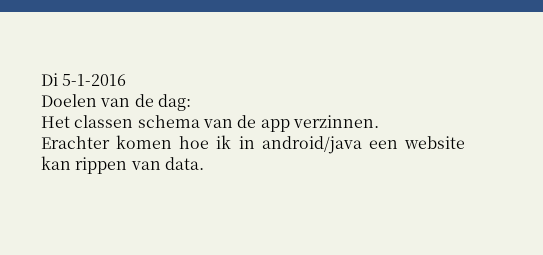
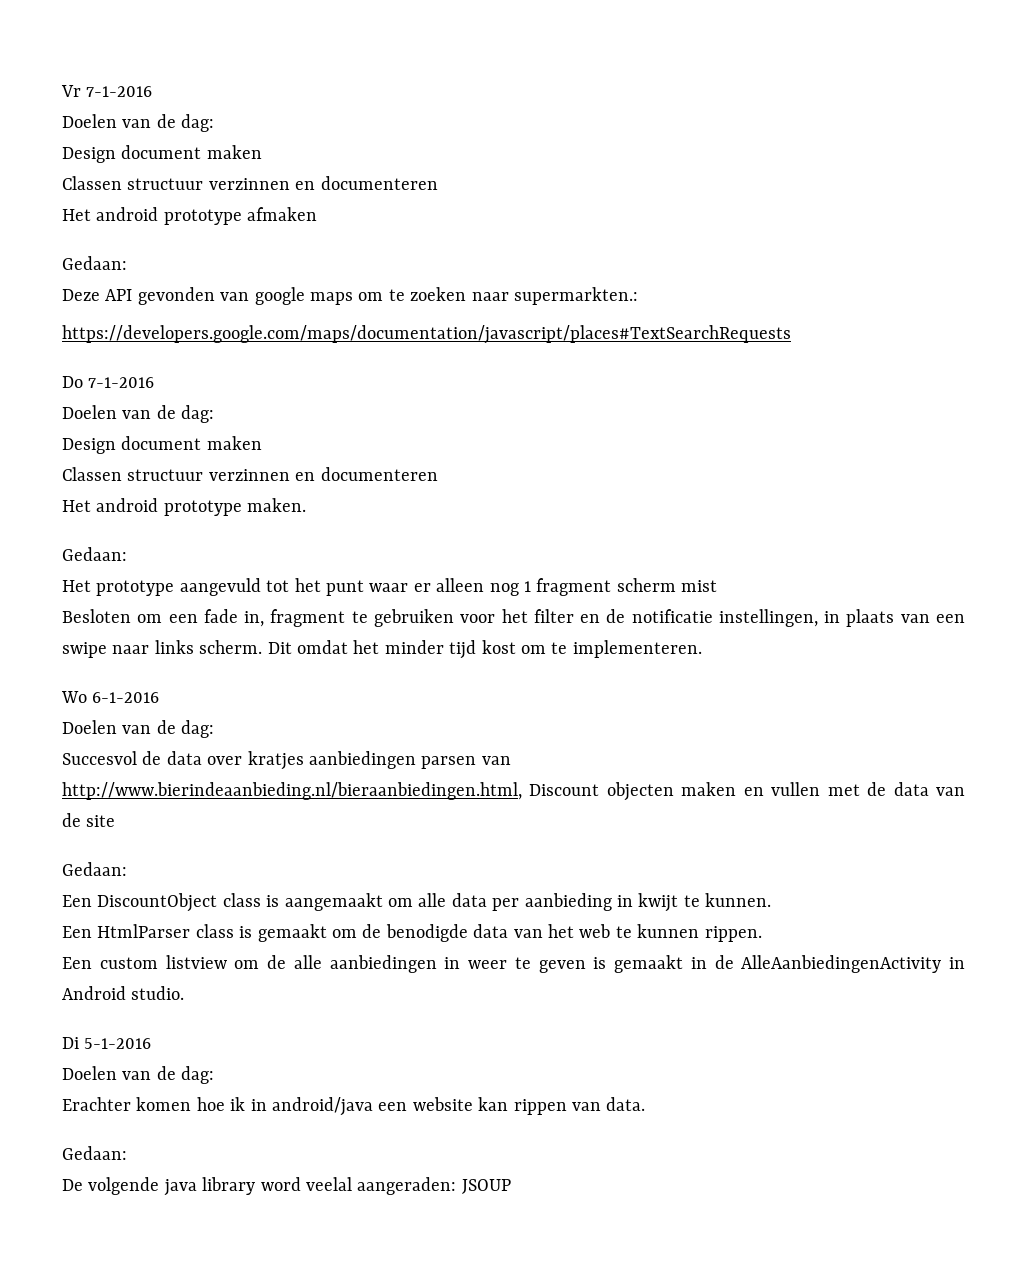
+ Vr 7-1-2016
+ Doelen van de dag:
+ Design document maken
+ Classen structuur verzinnen en documenteren
+ Het android prototype afmaken
+ Gedaan:
+ Deze API gevonden van google maps om te zoeken naar supermarkten.:
+ https://developers.google.com/maps/documentation/javascript/places#TextSearchRequests
+ Do 7-1-2016
+ Doelen van de dag:
+ Design document maken
+ Classen structuur verzinnen en documenteren
+ Het android prototype maken.
+ Gedaan:
+ Het prototype aangevuld tot het punt waar er alleen nog 1 fragment scherm mist
+ Besloten om een fade in, fragment te gebruiken voor het filter en de notificatie instellingen, in plaats van een swipe naar links scherm. Dit omdat het minder tijd kost om te implementeren.
+ Wo 6-1-2016
+ Doelen van de dag:
+ Succesvol de data over kratjes aanbiedingen parsen van http://www.bierindeaanbieding.nl/bieraanbiedingen.html, Discount objecten maken en vullen met de data van de site
+ Gedaan:
+ Een DiscountObject class is aangemaakt om alle data per aanbieding in kwijt te kunnen.
+ Een HtmlParser class is gemaakt om de benodigde data van het web te kunnen rippen.
+ Een custom listview om de alle aanbiedingen in weer te geven is gemaakt in de AlleAanbiedingenActivity in Android studio.
- Het classen schema van de app verzinnen.
  Erachter komen hoe ik in android/java een website kan rippen van data.
+ Gedaan:
+ De volgende java library word veelal aangeraden: JSOUP

